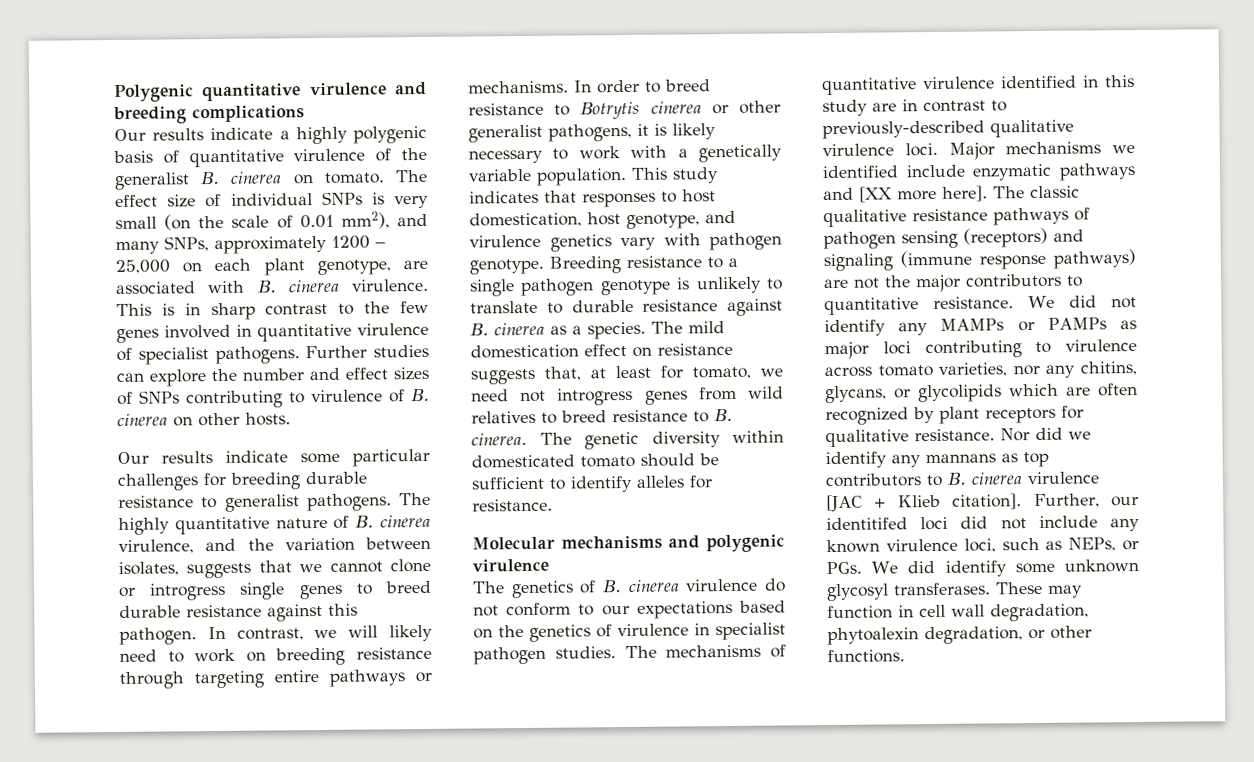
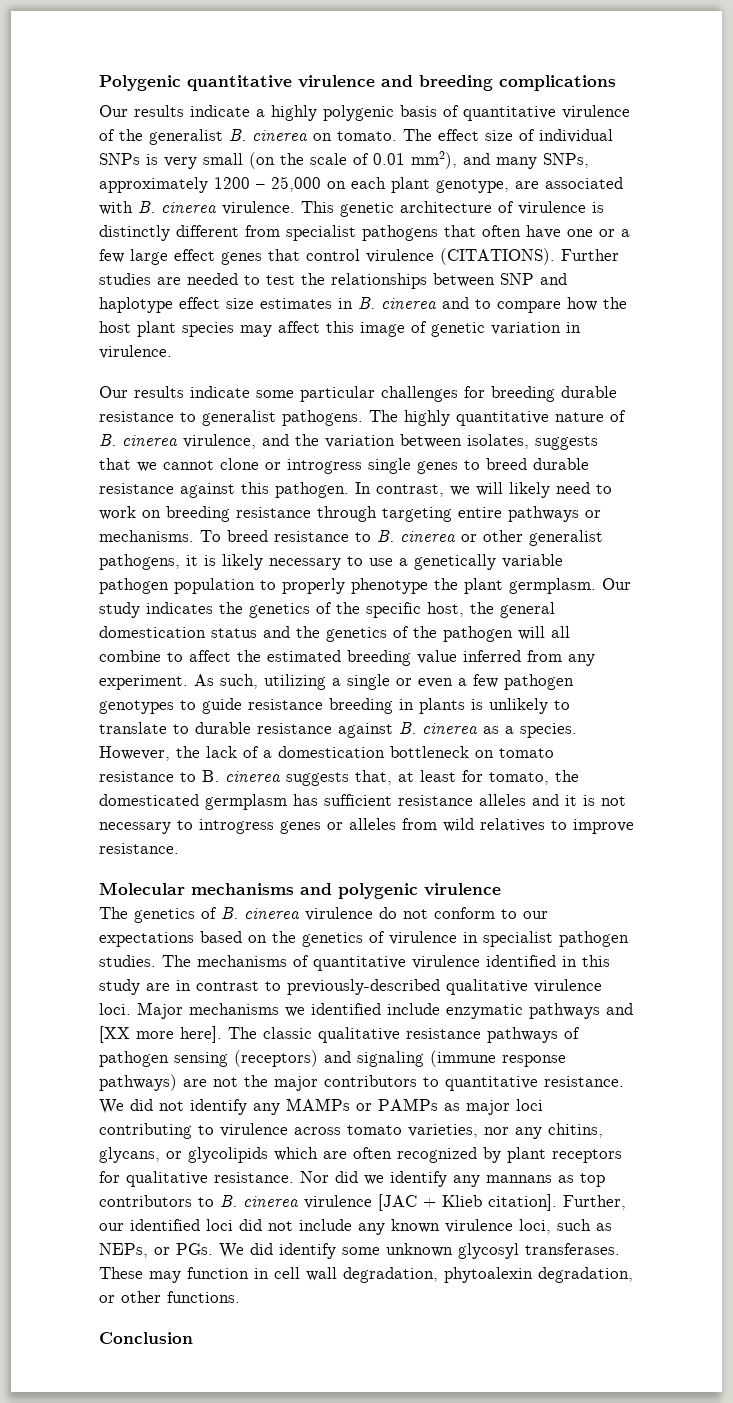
- This is in sharp contrast to the few genes involved in quantitative virulence of specialist pathogens. Further studies can explore the number and effect sizes of SNPs contributing to virulence of B. cinerea on other hosts.
+ This genetic architecture of virulence is distinctly different from specialist pathogens that often have one or a few large effect genes that control virulence (CITATIONS). Further studies are needed to test the relationships between SNP and haplotype effect size estimates in B. cinerea and to compare how the host plant species may affect this image of genetic variation in virulence.
- In order to breed resistance to Botrytis cinerea or other generalist pathogens, it is likely necessary to work with a genetically variable population. This study indicates that responses to host domestication, host genotype, and virulence genetics vary with pathogen genotype. Breeding resistance to a single pathogen genotype is unlikely to translate to durable resistance against B. cinerea as a species.
+ To breed resistance to B. cinerea or other generalist pathogens, it is likely necessary to use a genetically variable pathogen population to properly phenotype the plant germplasm. Our study indicates the genetics of the specific host, the general domestication status and the genetics of the pathogen will all combine to affect the estimated breeding value inferred from any experiment. As such, utilizing a single or even a few pathogen genotypes to guide resistance breeding in plants is unlikely to translate to durable resistance against B. cinerea as a species.
- The mild domestication effect on resistance suggests that, at least for tomato, we need not introgress genes from wild relatives to breed resistance to B. cinerea. The genetic diversity within domesticated tomato should be sufficient to identify alleles for resistance.
+ However, the lack of a domestication bottleneck on tomato resistance to B. cinerea suggests that, at least for tomato, the domesticated germplasm has sufficient resistance alleles and it is not necessary to introgress genes or alleles from wild relatives to improve resistance.
- Further, our identitifed loci did not include any known virulence loci, such as NEPs, or PGs. We did identify some unknown glycosyl transferases.
+ Further, our identified loci did not include any known virulence loci, such as NEPs, or PGs. We did identify some unknown glycosyl transferases.
+ Conclusion

